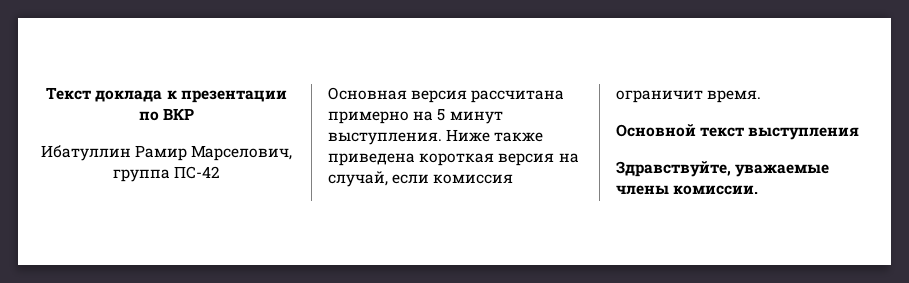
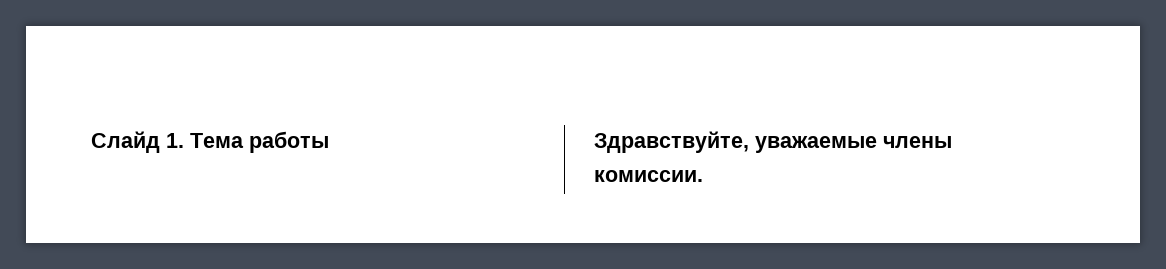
- Текст доклада к презентации по ВКР
- Ибатуллин Рамир Марселович, группа ПС-42
- Основная версия рассчитана примерно на 5 минут выступления. Ниже также приведена короткая версия на случай, если комиссия ограничит время.
- Основной текст выступления
+ Слайд 1. Тема работы

